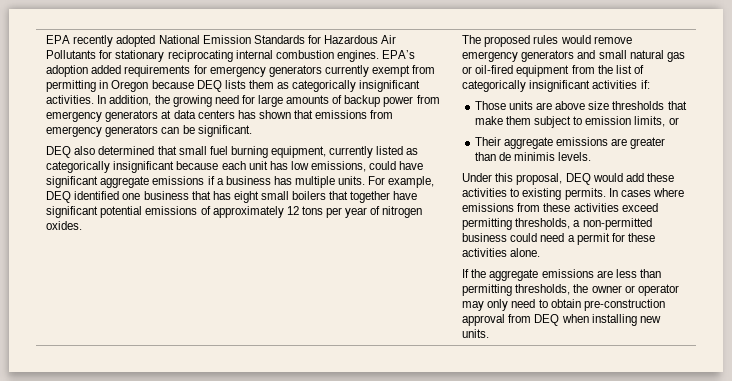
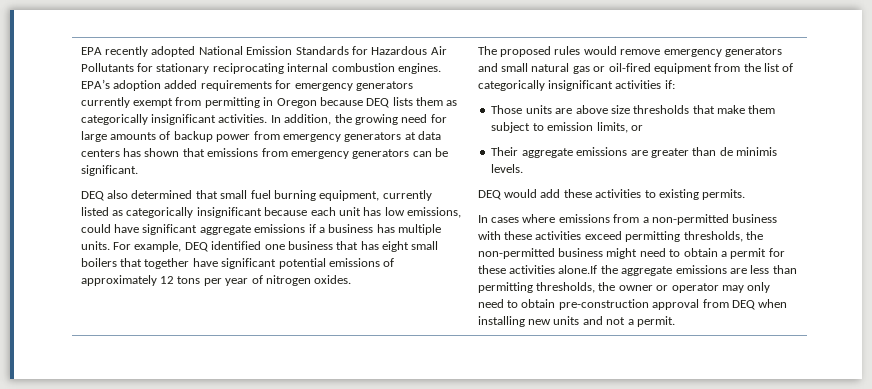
- Under this proposal, DEQ would add these activities to existing permits. In cases where emissions from these activities exceed permitting thresholds, a non-permitted business could need a permit for these activities alone.
- If the aggregate emissions are less than permitting thresholds, the owner or operator may only need to obtain pre-construction approval from DEQ when installing new units.
+ DEQ would add these activities to existing permits.
+ In cases where emissions from a non-permitted business with these activities exceed permitting thresholds, the non-permitted business might need to obtain a permit for these activities alone.If the aggregate emissions are less than permitting thresholds, the owner or operator may only need to obtain pre-construction approval from DEQ when installing new units and not a permit.

